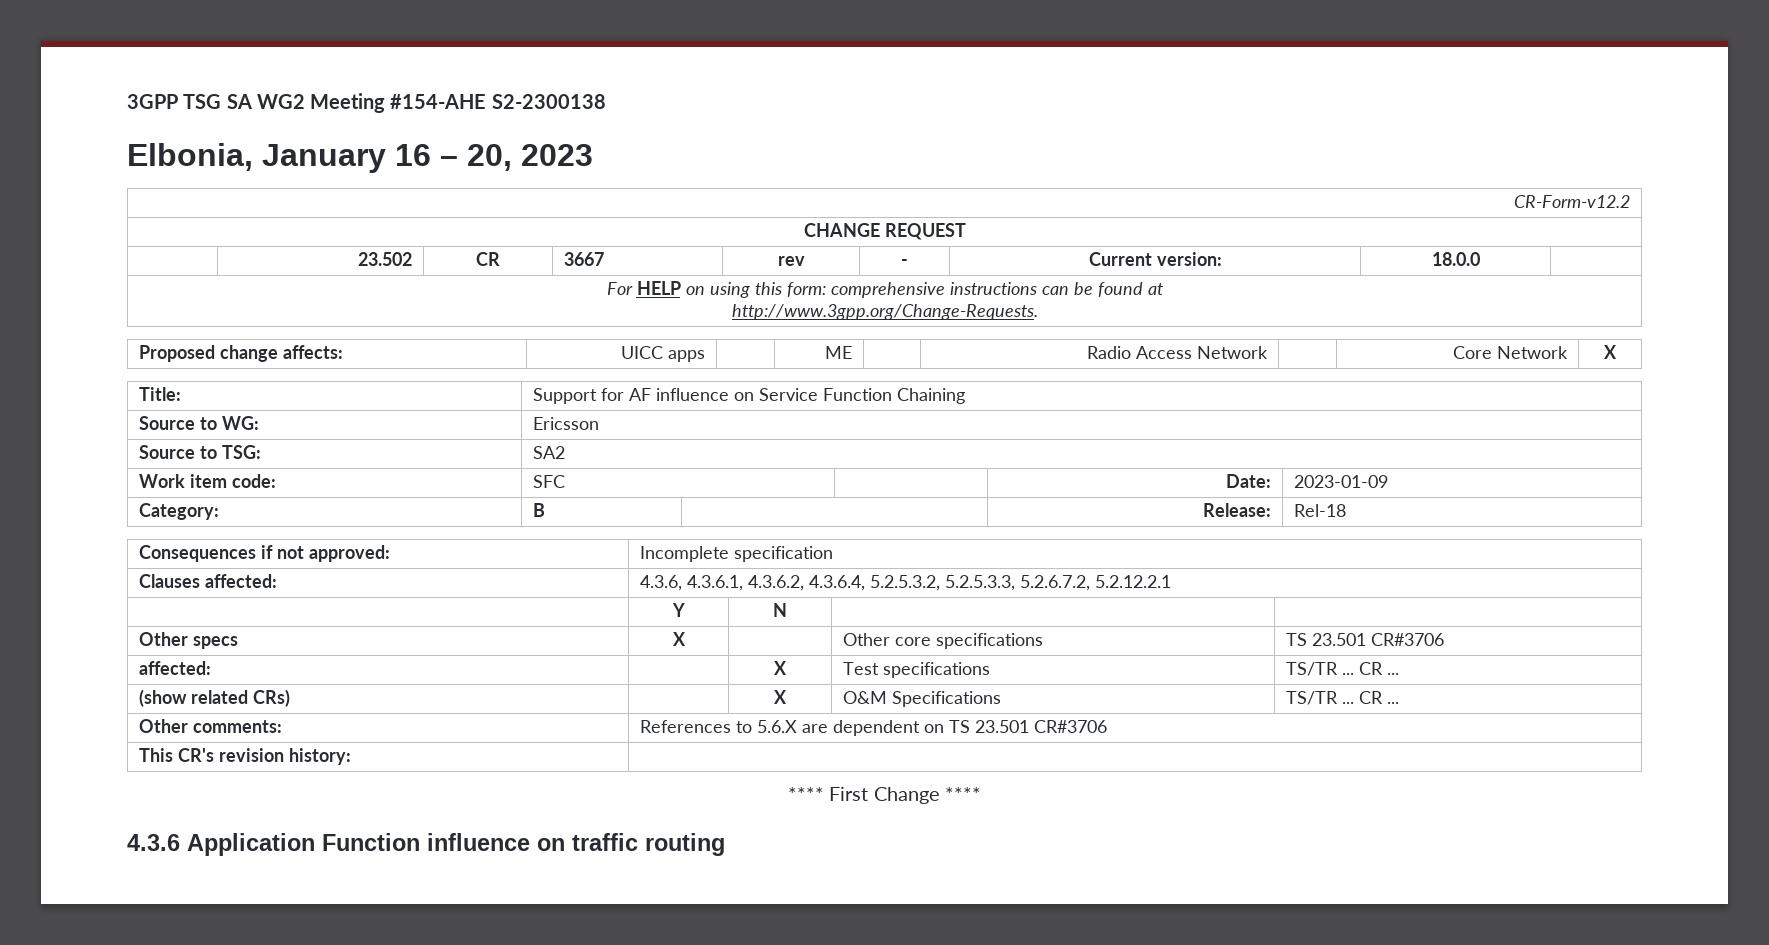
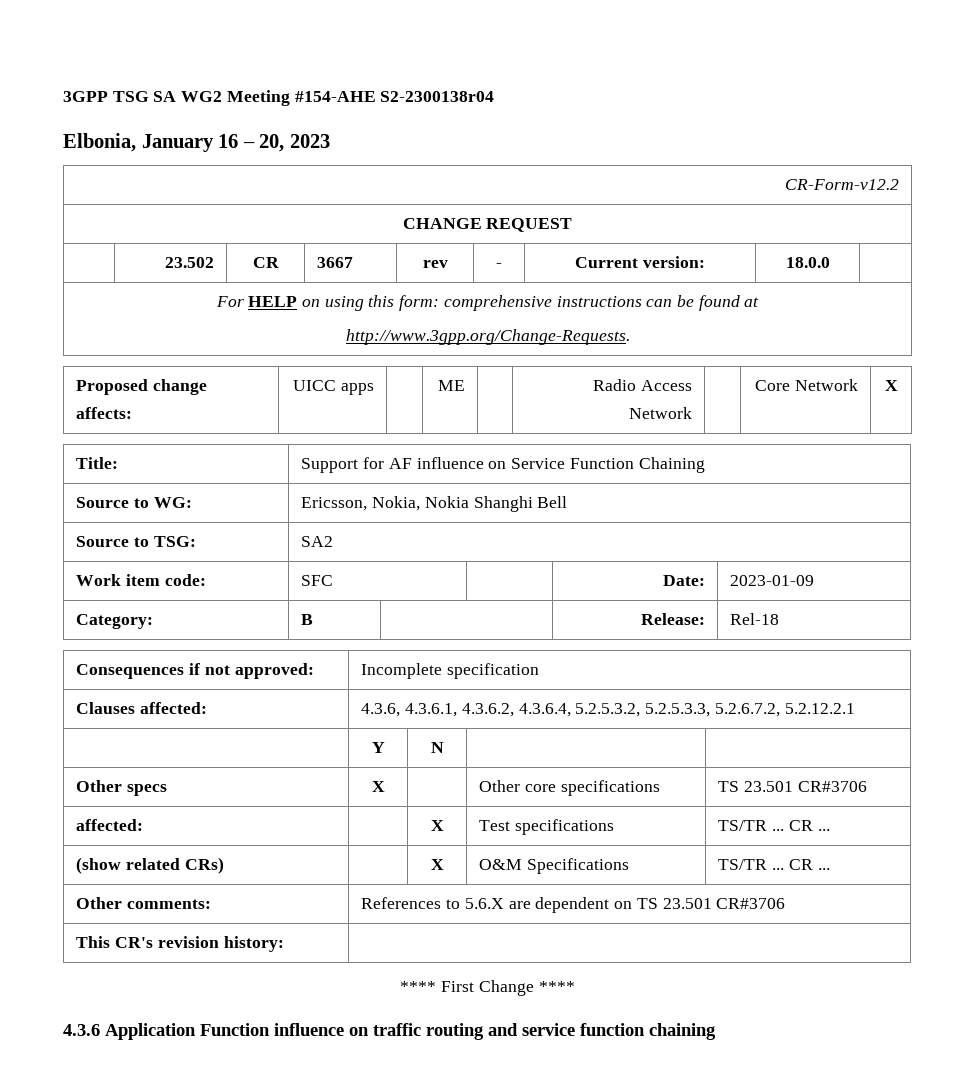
- 3GPP TSG SA WG2 Meeting #154-AHE S2-2300138
+ 3GPP TSG SA WG2 Meeting #154-AHE S2-2300138r04
- Source to WG: | Ericsson
+ Source to WG: | Ericsson, Nokia, Nokia Shanghi Bell
- 4.3.6 Application Function influence on traffic routing
+ 4.3.6 Application Function influence on traffic routing and service function chaining

